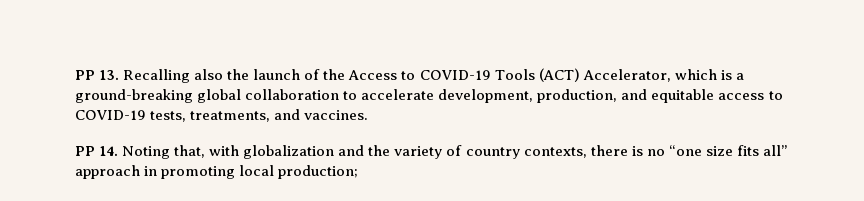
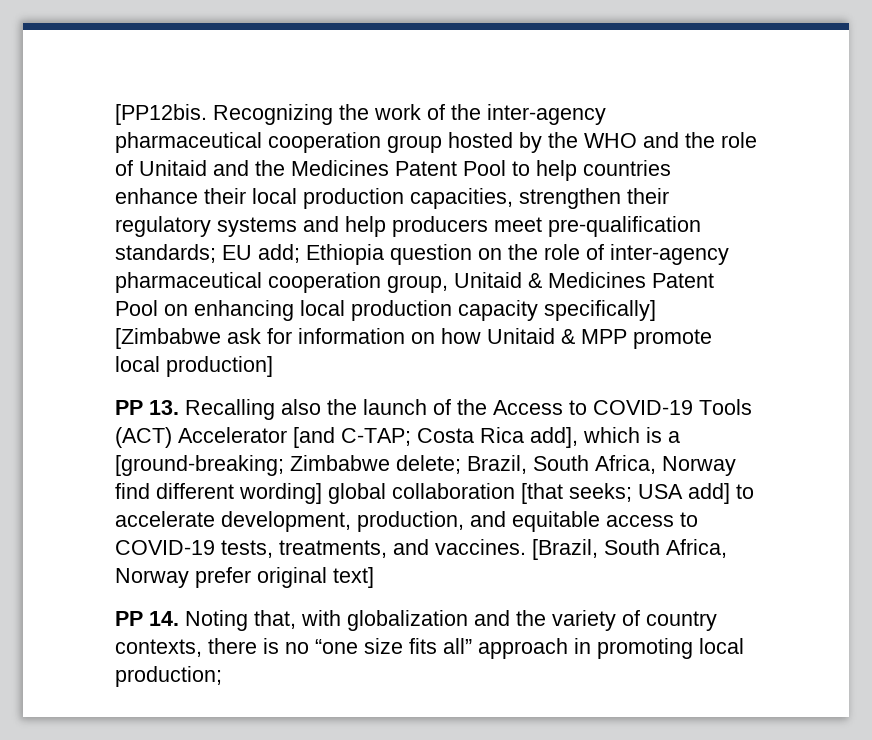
+ [PP12bis. Recognizing the work of the inter-agency pharmaceutical cooperation group hosted by the WHO and the role of Unitaid and the Medicines Patent Pool to help countries enhance their local production capacities, strengthen their regulatory systems and help producers meet pre-qualification standards; EU add; Ethiopia question on the role of inter-agency pharmaceutical cooperation group, Unitaid & Medicines Patent Pool on enhancing local production capacity specifically] [Zimbabwe ask for information on how Unitaid & MPP promote local production]
- PP 13. Recalling also the launch of the Access to COVID-19 Tools (ACT) Accelerator, which is a ground-breaking global collaboration to accelerate development, production, and equitable access to COVID-19 tests, treatments, and vaccines.
+ PP 13. Recalling also the launch of the Access to COVID-19 Tools (ACT) Accelerator [and C-TAP; Costa Rica add], which is a [ground-breaking; Zimbabwe delete; Brazil, South Africa, Norway find different wording] global collaboration [that seeks; USA add] to accelerate development, production, and equitable access to COVID-19 tests, treatments, and vaccines. [Brazil, South Africa, Norway prefer original text]

